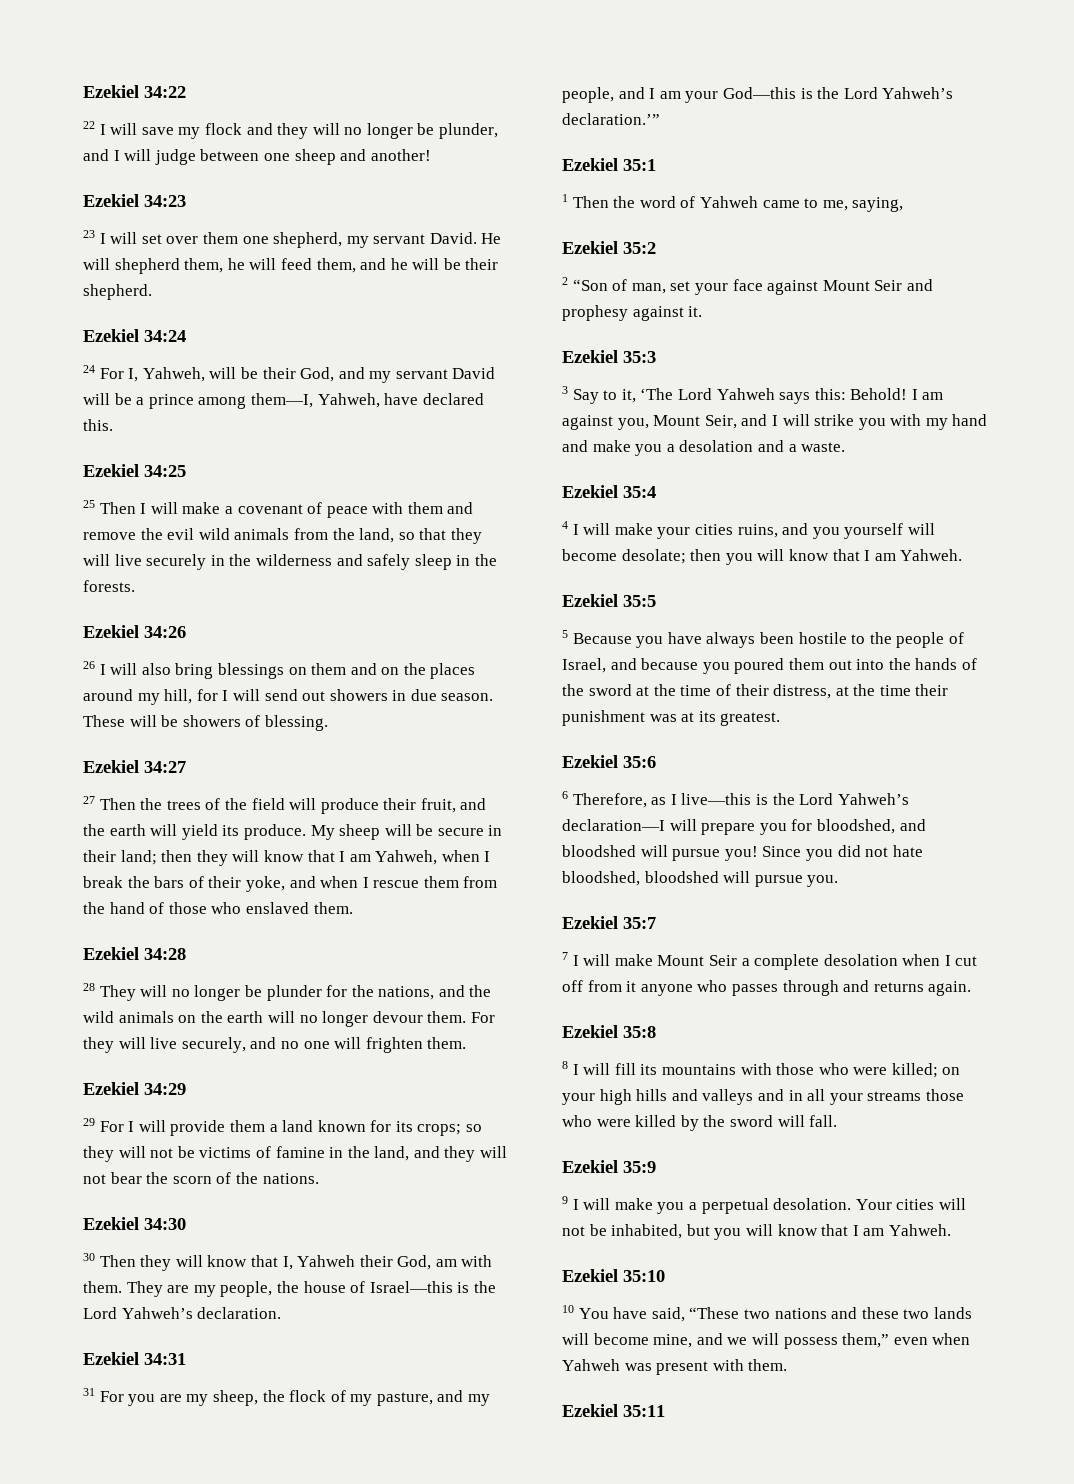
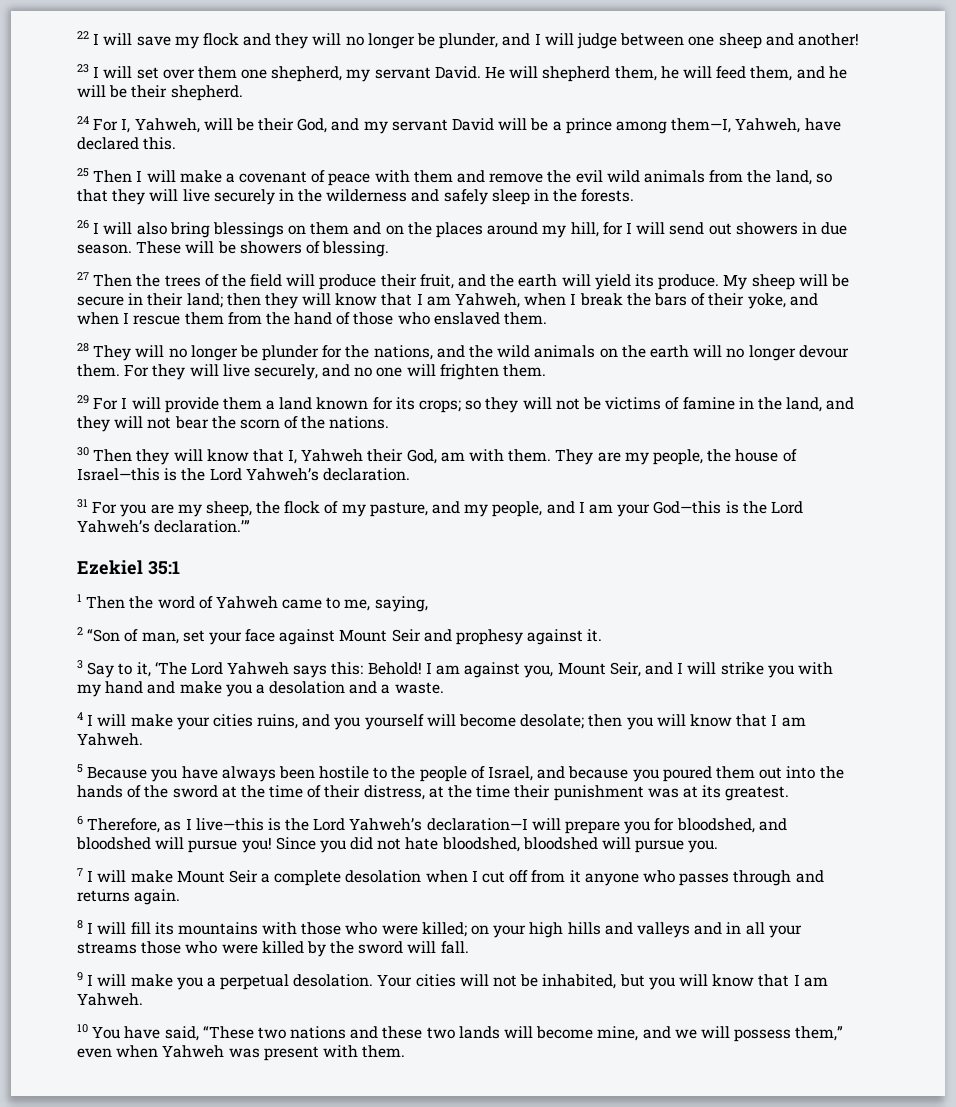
- Ezekiel 34:22
- Ezekiel 34:23
- Ezekiel 34:24
- Ezekiel 34:25
- Ezekiel 34:26
- Ezekiel 34:27
- Ezekiel 34:28
- Ezekiel 34:29
- Ezekiel 34:30
- Ezekiel 34:31
- Ezekiel 35:2
- Ezekiel 35:3
- Ezekiel 35:4
- Ezekiel 35:5
- Ezekiel 35:6
- Ezekiel 35:7
- Ezekiel 35:8
- Ezekiel 35:9
- Ezekiel 35:10
- Ezekiel 35:11

